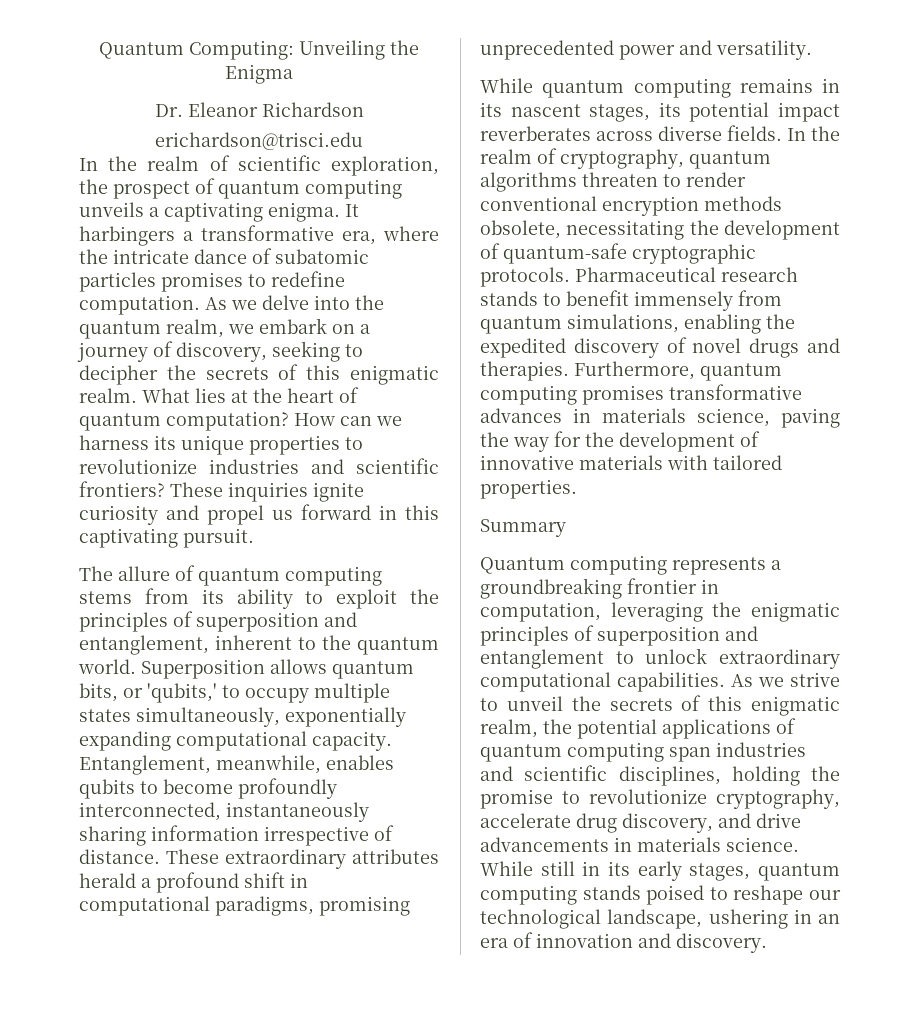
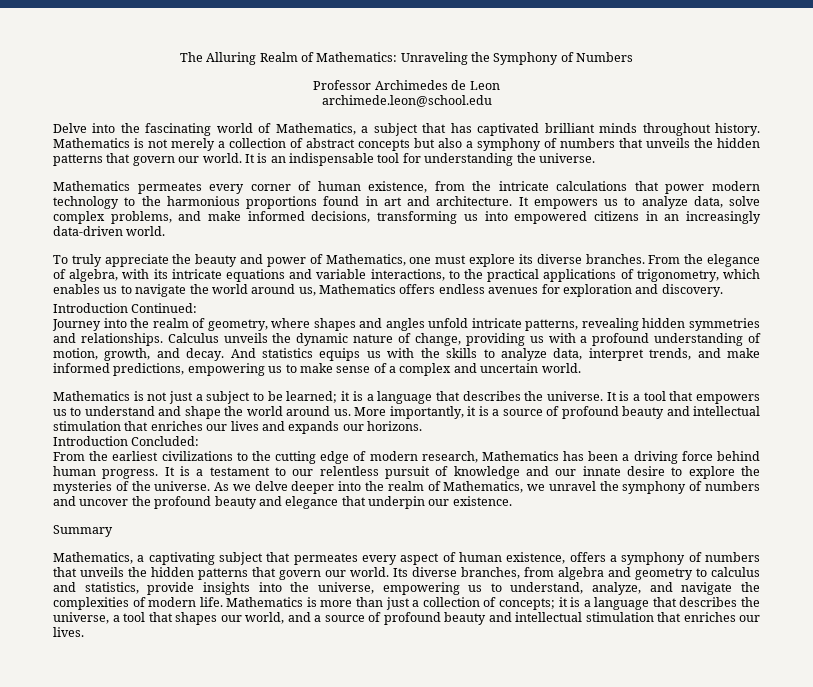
- Quantum Computing: Unveiling the Enigma
- Dr. Eleanor Richardson
- erichardson@trisci.edu
- In the realm of scientific exploration, the prospect of quantum computing unveils a captivating enigma. It harbingers a transformative era, where the intricate dance of subatomic particles promises to redefine computation.
+ The Alluring Realm of Mathematics: Unraveling the Symphony of Numbers
+ Professor Archimedes de Leon
+ archimede.leon@school.edu
+ Delve into the fascinating world of Mathematics, a subject that has captivated brilliant minds throughout history. Mathematics is not merely a collection of abstract concepts but also a symphony of numbers that unveils the hidden patterns that govern our world. It is an indispensable tool for understanding the universe.
+ Mathematics permeates every corner of human existence, from the intricate calculations that power modern technology to the harmonious proportions found in art and architecture. It empowers us to analyze data, solve complex problems, and make informed decisions, transforming us into empowered citizens in an increasingly data-driven world.
+ To truly appreciate the beauty and power of Mathematics, one must explore its diverse branches. From the elegance of algebra, with its intricate equations and variable interactions, to the practical applications of trigonometry, which enables us to navigate the world around us, Mathematics offers endless avenues for exploration and discovery.
+ Introduction Continued:
+ Journey into the realm of geometry, where shapes and angles unfold intricate patterns, revealing hidden symmetries and relationships. Calculus unveils the dynamic nature of change, providing us with a profound understanding of motion, growth, and decay. And statistics equips us with the skills to analyze data, interpret trends, and make informed predictions, empowering us to make sense of a complex and uncertain world.
+ Mathematics is not just a subject to be learned; it is a language that describes the universe. It is a tool that empowers us to understand and shape the world around us. More importantly, it is a source of profound beauty and intellectual stimulation that enriches our lives and expands our horizons.
+ Introduction Concluded:
+ From the earliest civilizations to the cutting edge of modern research, Mathematics has been a driving force behind human progress. It is a testament to our relentless pursuit of knowledge and our innate desire to explore the mysteries of the universe.
- As we delve into the quantum realm, we embark on a journey of discovery, seeking to decipher the secrets of this enigmatic realm. What lies at the heart of quantum computation? How can we harness its unique properties to revolutionize industries and scientific frontiers? These inquiries ignite curiosity and propel us forward in this captivating pursuit.
- The allure of quantum computing stems from its ability to exploit the principles of superposition and entanglement, inherent to the quantum world. Superposition allows quantum bits, or 'qubits,' to occupy multiple states simultaneously, exponentially expanding computational capacity. Entanglement, meanwhile, enables qubits to become profoundly interconnected, instantaneously sharing information irrespective of distance. These extraordinary attributes herald a profound shift in computational paradigms, promising unprecedented power and versatility.
- While quantum computing remains in its nascent stages, its potential impact reverberates across diverse fields. In the realm of cryptography, quantum algorithms threaten to render conventional encryption methods obsolete, necessitating the development of quantum-safe cryptographic protocols. Pharmaceutical research stands to benefit immensely from quantum simulations, enabling the expedited discovery of novel drugs and therapies. Furthermore, quantum computing promises transformative advances in materials science, paving the way for the development of innovative materials with tailored properties.
+ As we delve deeper into the realm of Mathematics, we unravel the symphony of numbers and uncover the profound beauty and elegance that underpin our existence.
  Summary
- Quantum computing represents a groundbreaking frontier in computation, leveraging the enigmatic principles of superposition and entanglement to unlock extraordinary computational capabilities. As we strive to unveil the secrets of this enigmatic realm, the potential applications of quantum computing span industries and scientific disciplines, holding the promise to revolutionize cryptography, accelerate drug discovery, and drive advancements in materials science. While still in its early stages, quantum computing stands poised to reshape our technological landscape, ushering in an era of innovation and discovery.
+ Mathematics, a captivating subject that permeates every aspect of human existence, offers a symphony of numbers that unveils the hidden patterns that govern our world. Its diverse branches, from algebra and geometry to calculus and statistics, provide insights into the universe, empowering us to understand, analyze, and navigate the complexities of modern life. Mathematics is more than just a collection of concepts; it is a language that describes the universe, a tool that shapes our world, and a source of profound beauty and intellectual stimulation that enriches our lives.

